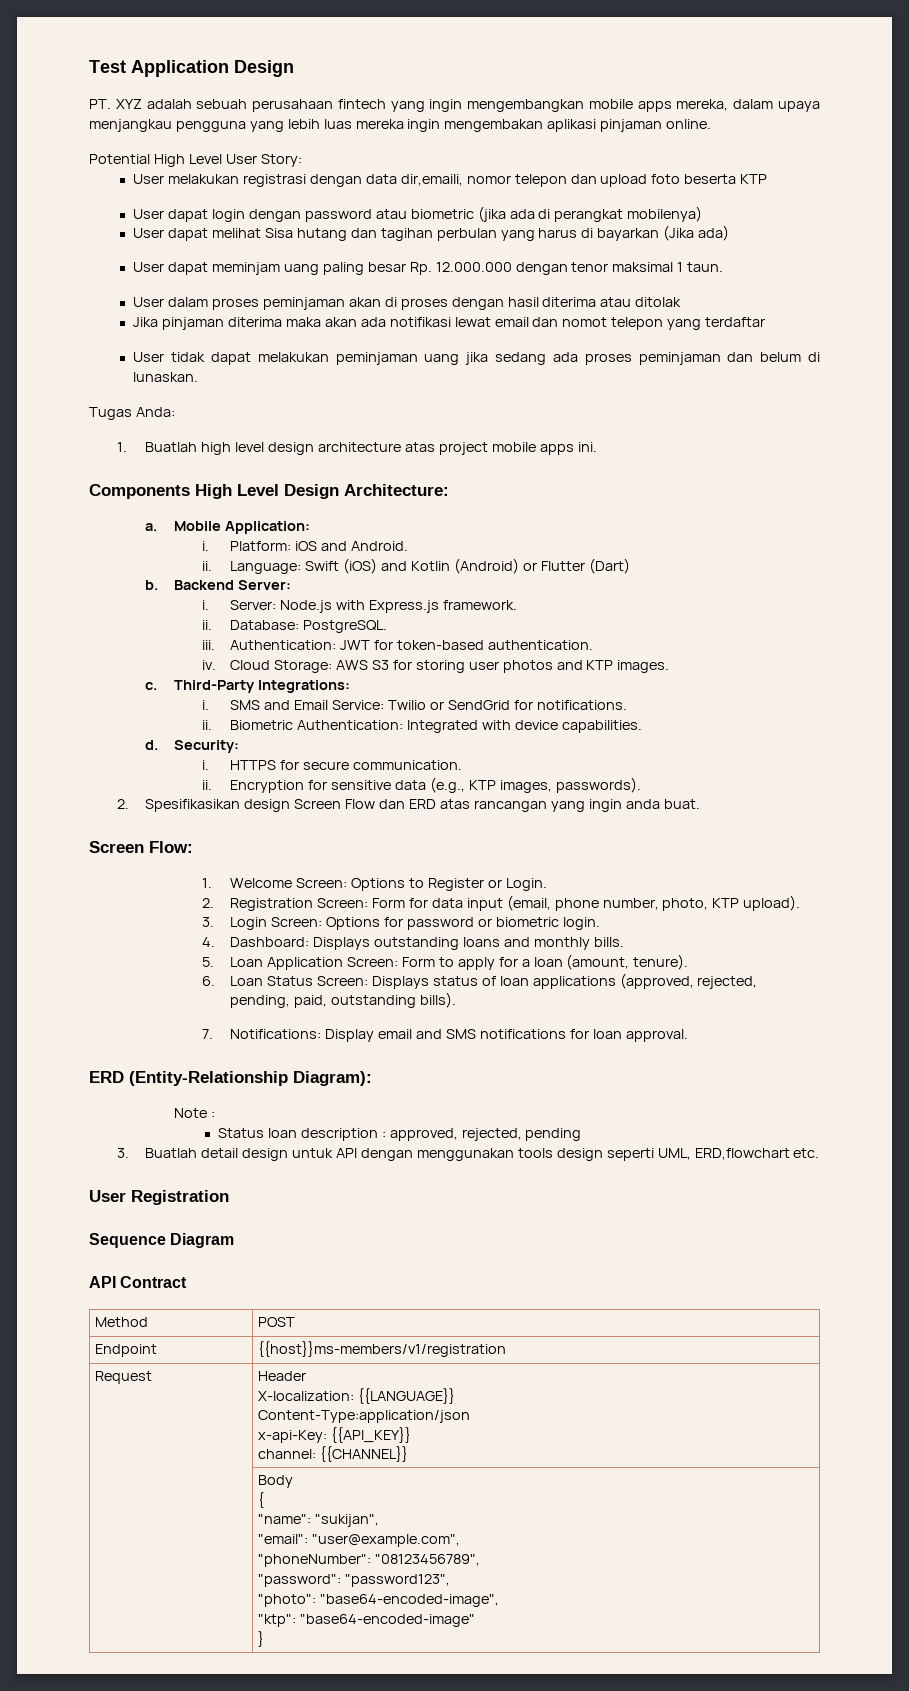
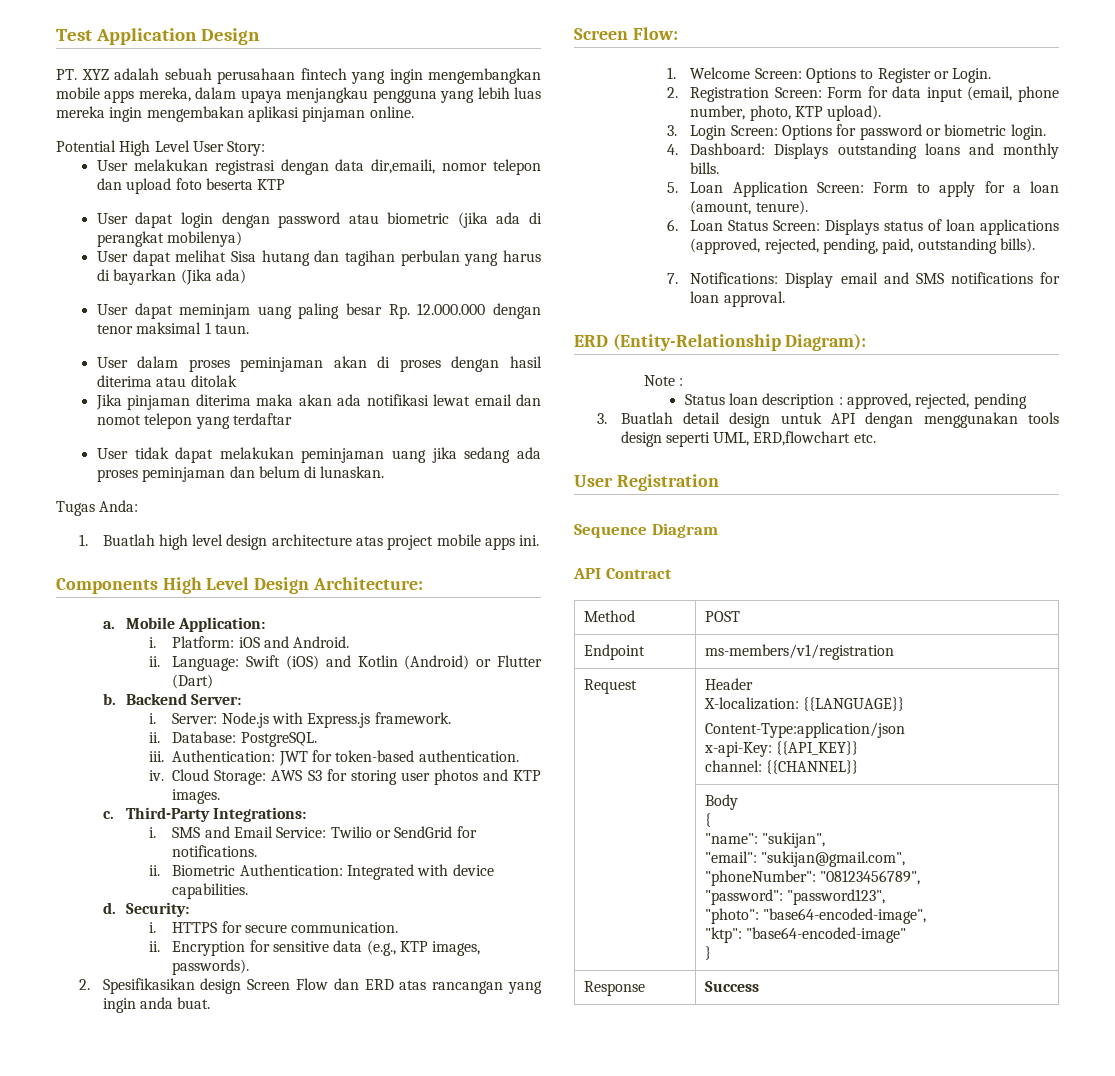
- Endpoint | {{host}}ms-members/v1/registration
+ Endpoint | ms-members/v1/registration
  | Body
  {
  "name": "sukijan",
- "email": "user@example.com",
+ "email": "sukijan@gmail.com",
+ Response | Success

